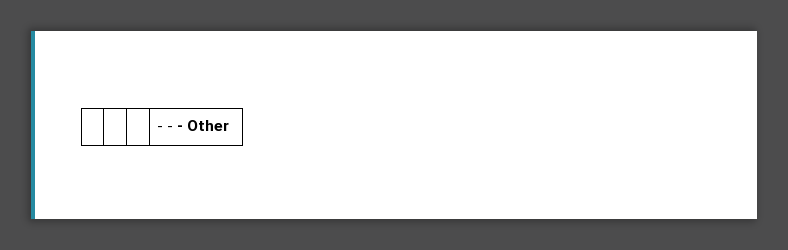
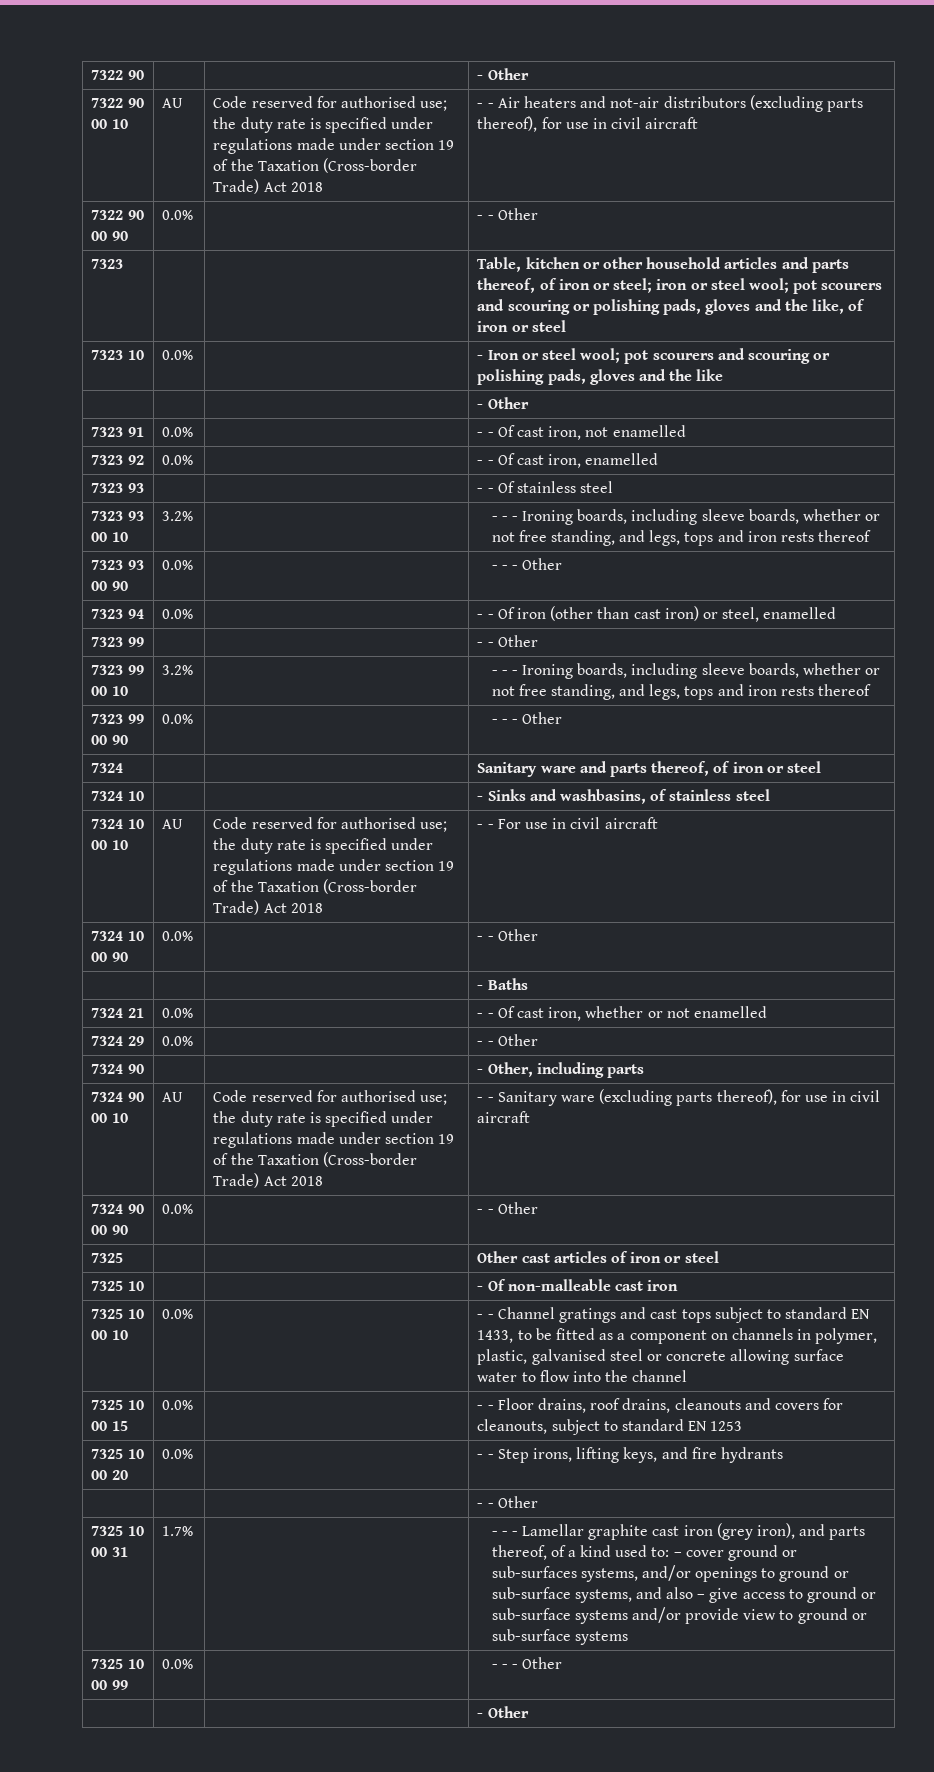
- | | | - - - Other
+ 7322 90 | | | - Other
+ 7322 90 00 10 | AU | Code reserved for authorised use; the duty rate is specified under regulations made under section 19 of the Taxation (Cross-border Trade) Act 2018 | - - Air heaters and not-air distributors (excluding parts thereof), for use in civil aircraft
+ 7322 90 00 90 | 0.0% | | - - Other
+ 7323 | | | Table, kitchen or other household articles and parts thereof, of iron or steel; iron or steel wool; pot scourers and scouring or polishing pads, gloves and the like, of iron or steel
+ 7323 10 | 0.0% | | - Iron or steel wool; pot scourers and scouring or polishing pads, gloves and the like
+ | | | - Other
+ 7323 91 | 0.0% | | - - Of cast iron, not enamelled
+ 7323 92 | 0.0% | | - - Of cast iron, enamelled
+ 7323 93 | | | - - Of stainless steel
+ 7323 93 00 10 | 3.2% | | - - - Ironing boards, including sleeve boards, whether or not free standing, and legs, tops and iron rests thereof
+ 7323 93 00 90 | 0.0% | | - - - Other
+ 7323 94 | 0.0% | | - - Of iron (other than cast iron) or steel, enamelled
+ 7323 99 | | | - - Other
+ 7323 99 00 10 | 3.2% | | - - - Ironing boards, including sleeve boards, whether or not free standing, and legs, tops and iron rests thereof
+ 7323 99 00 90 | 0.0% | | - - - Other
+ 7324 | | | Sanitary ware and parts thereof, of iron or steel
+ 7324 10 | | | - Sinks and washbasins, of stainless steel
+ 7324 10 00 10 | AU | Code reserved for authorised use; the duty rate is specified under regulations made under section 19 of the Taxation (Cross-border Trade) Act 2018 | - - For use in civil aircraft
+ 7324 10 00 90 | 0.0% | | - - Other
+ | | | - Baths
+ 7324 21 | 0.0% | | - - Of cast iron, whether or not enamelled
+ 7324 29 | 0.0% | | - - Other
+ 7324 90 | | | - Other, including parts
+ 7324 90 00 10 | AU | Code reserved for authorised use; the duty rate is specified under regulations made under section 19 of the Taxation (Cross-border Trade) Act 2018 | - - Sanitary ware (excluding parts thereof), for use in civil aircraft
+ 7324 90 00 90 | 0.0% | | - - Other
+ 7325 | | | Other cast articles of iron or steel
+ 7325 10 | | | - Of non-malleable cast iron
+ 7325 10 00 10 | 0.0% | | - - Channel gratings and cast tops subject to standard EN 1433, to be fitted as a component on channels in polymer, plastic, galvanised steel or concrete allowing surface water to flow into the channel
+ 7325 10 00 15 | 0.0% | | - - Floor drains, roof drains, cleanouts and covers for cleanouts, subject to standard EN 1253
+ 7325 10 00 20 | 0.0% | | - - Step irons, lifting keys, and fire hydrants
+ | | | - - Other
+ 7325 10 00 31 | 1.7% | | - - - Lamellar graphite cast iron (grey iron), and parts thereof, of a kind used to: – cover ground or sub-surfaces systems, and/or openings to ground or sub-surface systems, and also – give access to ground or sub-surface systems and/or provide view to ground or sub-surface systems
+ 7325 10 00 99 | 0.0% | | - - - Other
+ | | | - Other

